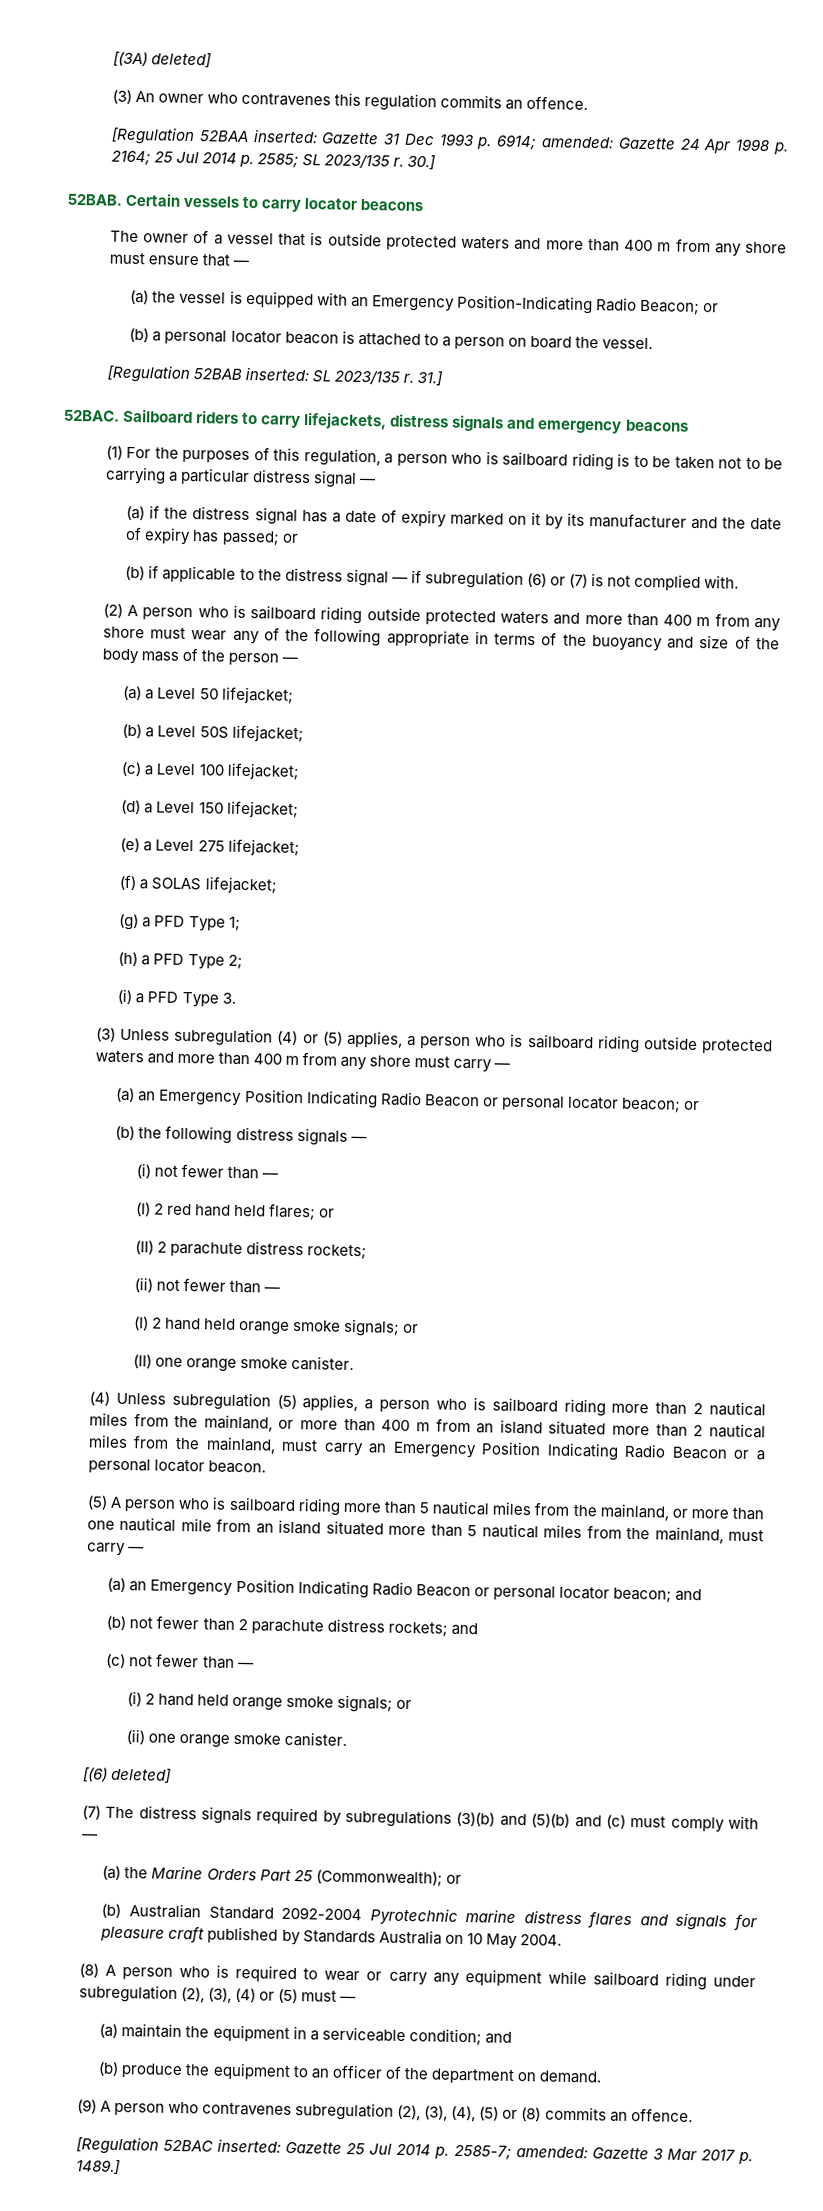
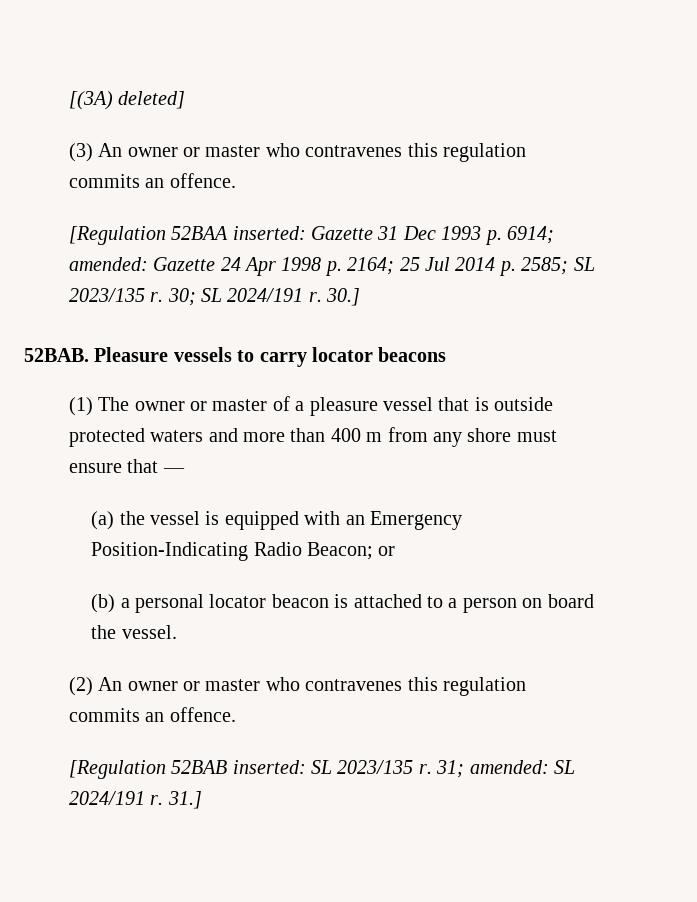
- (3) An owner who contravenes this regulation commits an offence.
+ (3) An owner or master who contravenes this regulation commits an offence.
+ 30; SL 2024/191 r.
- Certain vessels to carry locator beacons
+ Pleasure vessels to carry locator beacons
- The owner of a vessel that is outside protected waters and more than 400 m from any shore must ensure that —
+ (1) The owner or master of a pleasure vessel that is outside protected waters and more than 400 m from any shore must ensure that —
+ (2) An owner or master who contravenes this regulation commits an offence.
- 31.]
- 52BAC. Sailboard riders to carry lifejackets, distress signals and emergency beacons
- (1) For the purposes of this regulation, a person who is sailboard riding is to be taken not to be carrying a particular distress signal —
- (a) if the distress signal has a date of expiry marked on it by its manufacturer and the date of expiry has passed; or
- (b) if applicable to the distress signal — if subregulation (6) or (7) is not complied with.
- (2) A person who is sailboard riding outside protected waters and more than 400 m from any shore must wear any of the following appropriate in terms of the buoyancy and size of the body mass of the person —
- (a) a Level 50 lifejacket;
- (b) a Level 50S lifejacket;
- (c) a Level 100 lifejacket;
- (d) a Level 150 lifejacket;
- (e) a Level 275 lifejacket;
- (f) a SOLAS lifejacket;
- (g) a PFD Type 1;
- (h) a PFD Type 2;
- (i) a PFD Type 3.
- (3) Unless subregulation (4) or (5) applies, a person who is sailboard riding outside protected waters and more than 400 m from any shore must carry —
- (a) an Emergency Position Indicating Radio Beacon or personal locator beacon; or
- (b) the following distress signals —
- (i) not fewer than —
- (I) 2 red hand held flares; or
- (II) 2 parachute distress rockets;
- (ii) not fewer than —
- (I) 2 hand held orange smoke signals; or
- (II) one orange smoke canister.
- (4) Unless subregulation (5) applies, a person who is sailboard riding more than 2 nautical miles from the mainland, or more than 400 m from an island situated more than 2 nautical miles from the mainland, must carry an Emergency Position Indicating Radio Beacon or a personal locator beacon.
- (5) A person who is sailboard riding more than 5 nautical miles from the mainland, or more than one nautical mile from an island situated more than 5 nautical miles from the mainland, must carry —
- (a) an Emergency Position Indicating Radio Beacon or personal locator beacon; and
- (b) not fewer than 2 parachute distress rockets; and
- (c) not fewer than —
- (i) 2 hand held orange smoke signals; or
- (ii) one orange smoke canister.
- [(6) deleted]
- (7) The distress signals required by subregulations (3)(b) and (5)(b) and (c) must comply with —
- (a) the Marine Orders Part 25 (Commonwealth); or
- (b) Australian Standard 2092-2004 Pyrotechnic marine distress flares and signals for pleasure craft published by Standards Australia on 10 May 2004.
- (8) A person who is required to wear or carry any equipment while sailboard riding under subregulation (2), (3), (4) or (5) must —
- (a) maintain the equipment in a serviceable condition; and
- (b) produce the equipment to an officer of the department on demand.
- (9) A person who contravenes subregulation (2), (3), (4), (5) or (8) commits an offence.
- [Regulation 52BAC inserted: Gazette 25 Jul 2014 p. 2585-7; amended: Gazette 3 Mar 2017 p. 1489.]
+ 31; amended: SL 2024/191 r. 31.]

